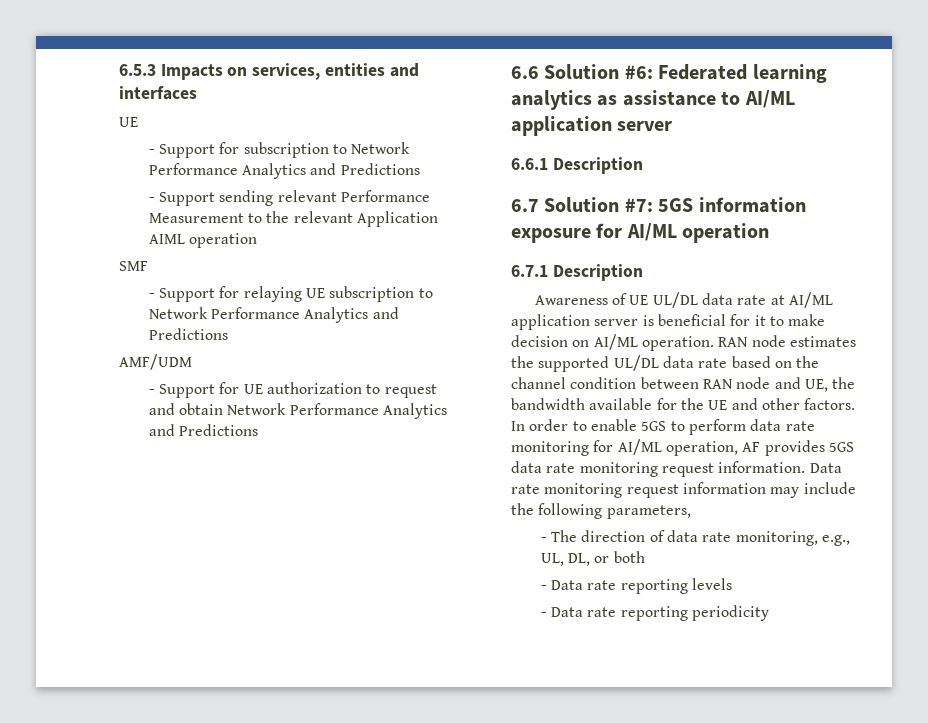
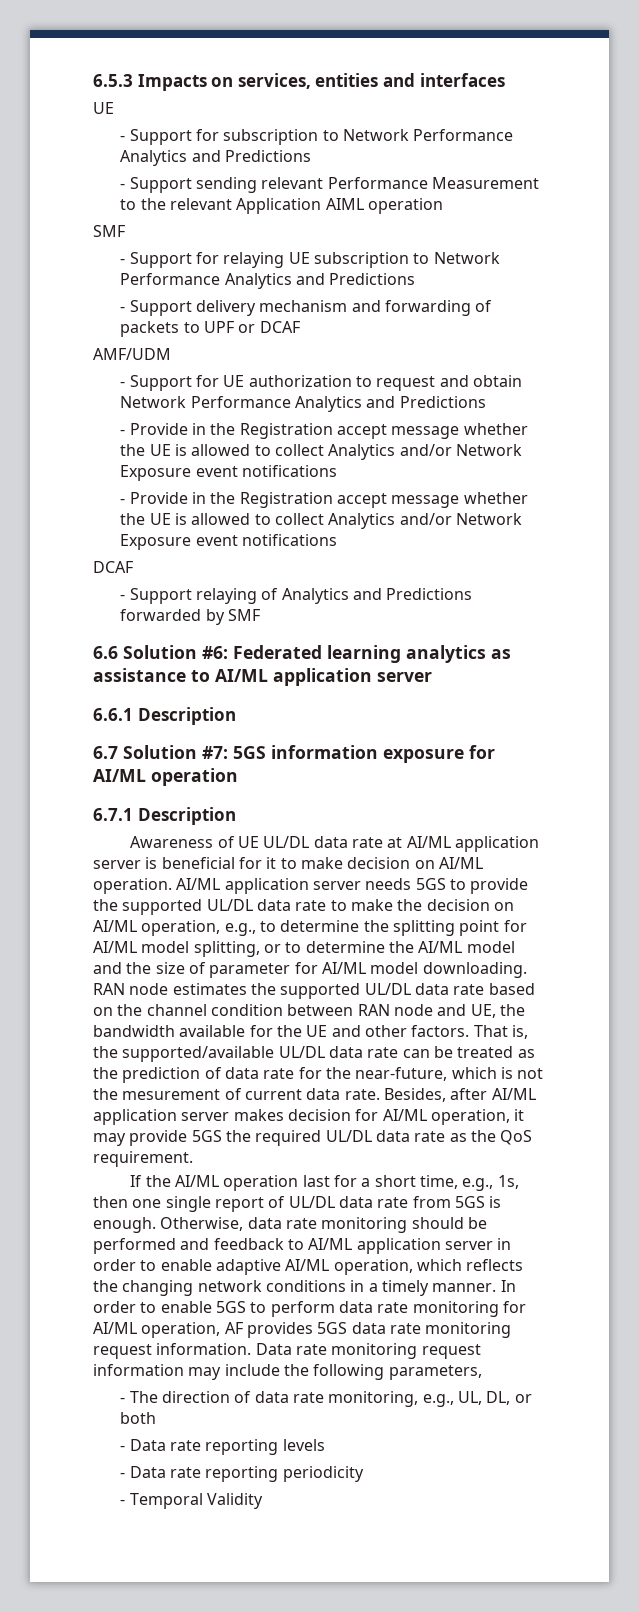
+ - Support delivery mechanism and forwarding of packets to UPF or DCAF
  - Support for UE authorization to request and obtain Network Performance Analytics and Predictions
+ - Provide in the Registration accept message whether the UE is allowed to collect Analytics and/or Network Exposure event notifications
+ - Provide in the Registration accept message whether the UE is allowed to collect Analytics and/or Network Exposure event notifications
+ DCAF
+ - Support relaying of Analytics and Predictions forwarded by SMF
+ AI/ML application server needs 5GS to provide the supported UL/DL data rate to make the decision on AI/ML operation, e.g., to determine the splitting point for AI/ML model splitting, or to determine the AI/ML model and the size of parameter for AI/ML model downloading.
+ That is, the supported/available UL/DL data rate can be treated as the prediction of data rate for the near-future, which is not the mesurement of current data rate. Besides, after AI/ML application server makes decision for AI/ML operation, it may provide 5GS the required UL/DL data rate as the QoS requirement.
+ If the AI/ML operation last for a short time, e.g., 1s, then one single report of UL/DL data rate from 5GS is enough. Otherwise, data rate monitoring should be performed and feedback to AI/ML application server in order to enable adaptive AI/ML operation, which reflects the changing network conditions in a timely manner.
+ - Temporal Validity

